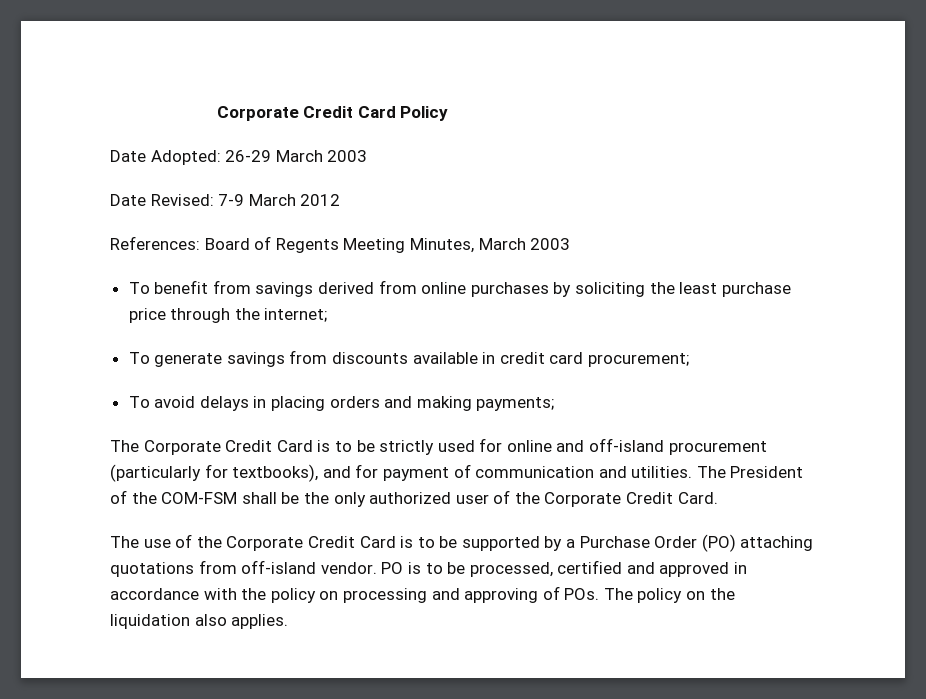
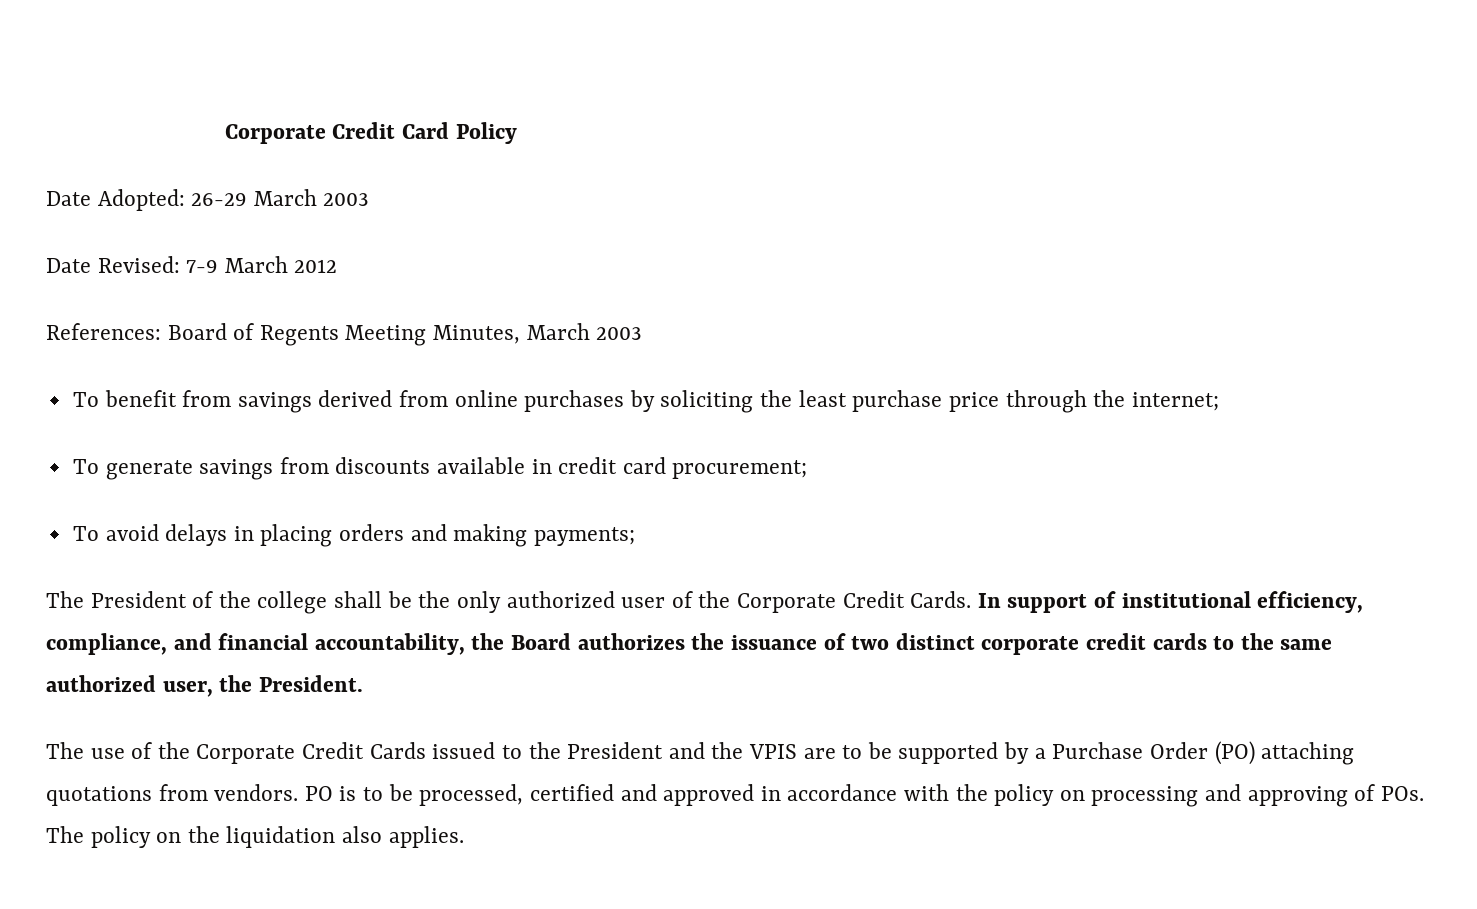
- The Corporate Credit Card is to be strictly used for online and off-island procurement (particularly for textbooks), and for payment of communication and utilities. The President of the COM-FSM shall be the only authorized user of the Corporate Credit Card.
+ The President of the college shall be the only authorized user of the Corporate Credit Cards. In support of institutional efficiency, compliance, and financial accountability, the Board authorizes the issuance of two distinct corporate credit cards to the same authorized user, the President.
- The use of the Corporate Credit Card is to be supported by a Purchase Order (PO) attaching quotations from off-island vendor.
+ The use of the Corporate Credit Cards issued to the President and the VPIS are to be supported by a Purchase Order (PO) attaching quotations from vendors.

